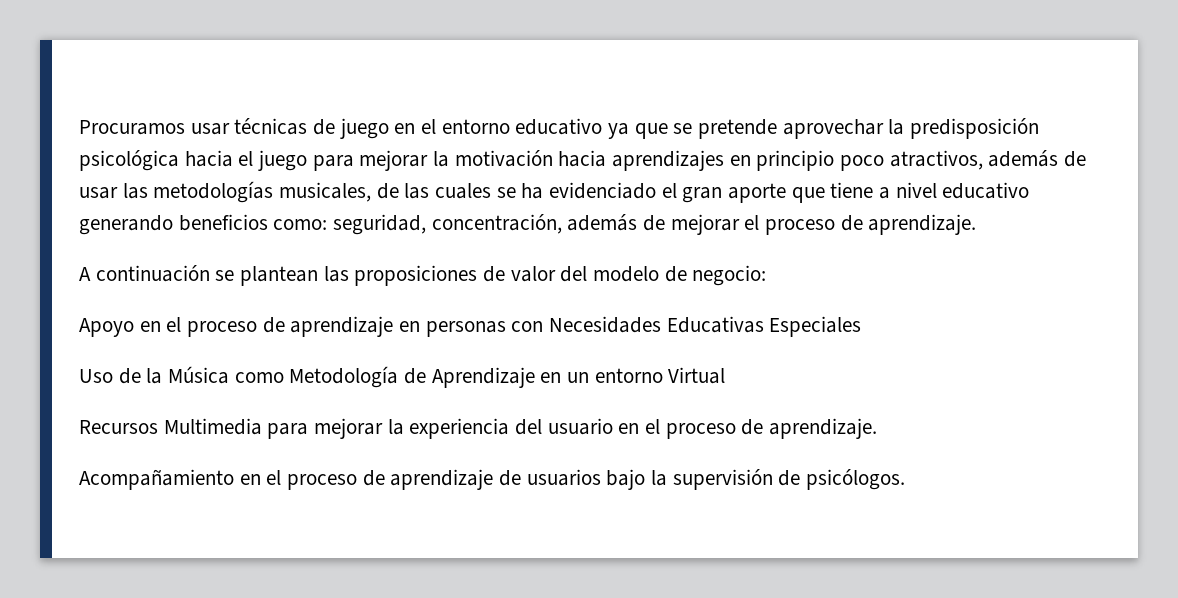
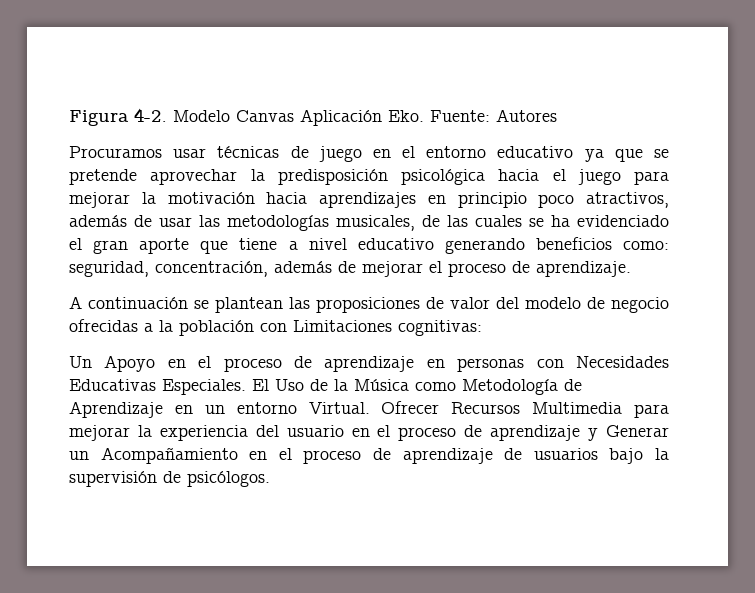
+ Figura 4-2. Modelo Canvas Aplicación Eko. Fuente: Autores
- A continuación se plantean las proposiciones de valor del modelo de negocio:
- Apoyo en el proceso de aprendizaje en personas con Necesidades Educativas Especiales
- Uso de la Música como Metodología de Aprendizaje en un entorno Virtual
- Recursos Multimedia para mejorar la experiencia del usuario en el proceso de aprendizaje.
- Acompañamiento en el proceso de aprendizaje de usuarios bajo la supervisión de psicólogos.
+ A continuación se plantean las proposiciones de valor del modelo de negocio ofrecidas a la población con Limitaciones cognitivas:
+ Un Apoyo en el proceso de aprendizaje en personas con Necesidades Educativas Especiales. El Uso de la Música como Metodología de Aprendizaje en un entorno Virtual. Ofrecer Recursos Multimedia para mejorar la experiencia del usuario en el proceso de aprendizaje y Generar un Acompañamiento en el proceso de aprendizaje de usuarios bajo la supervisión de psicólogos.

